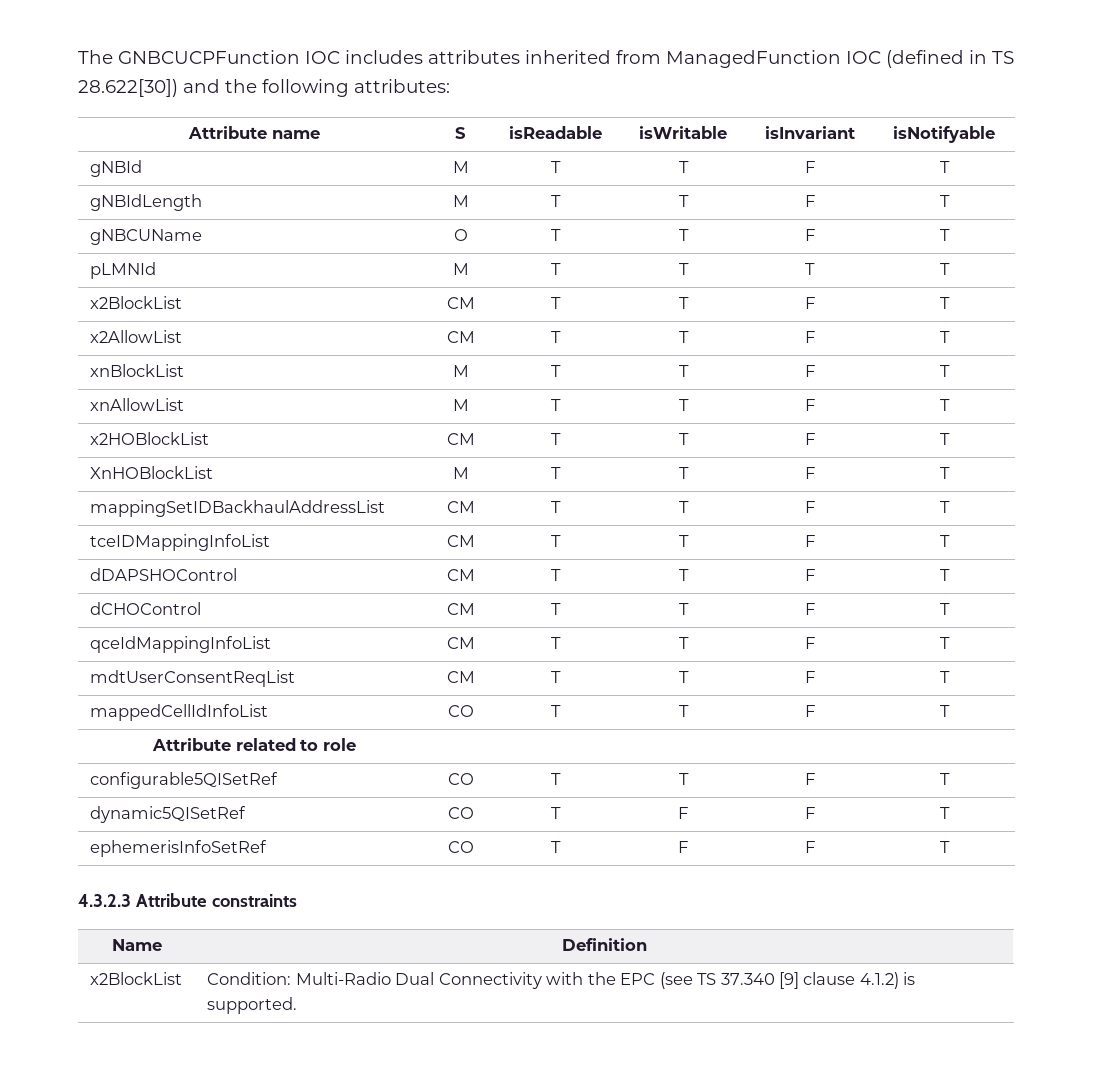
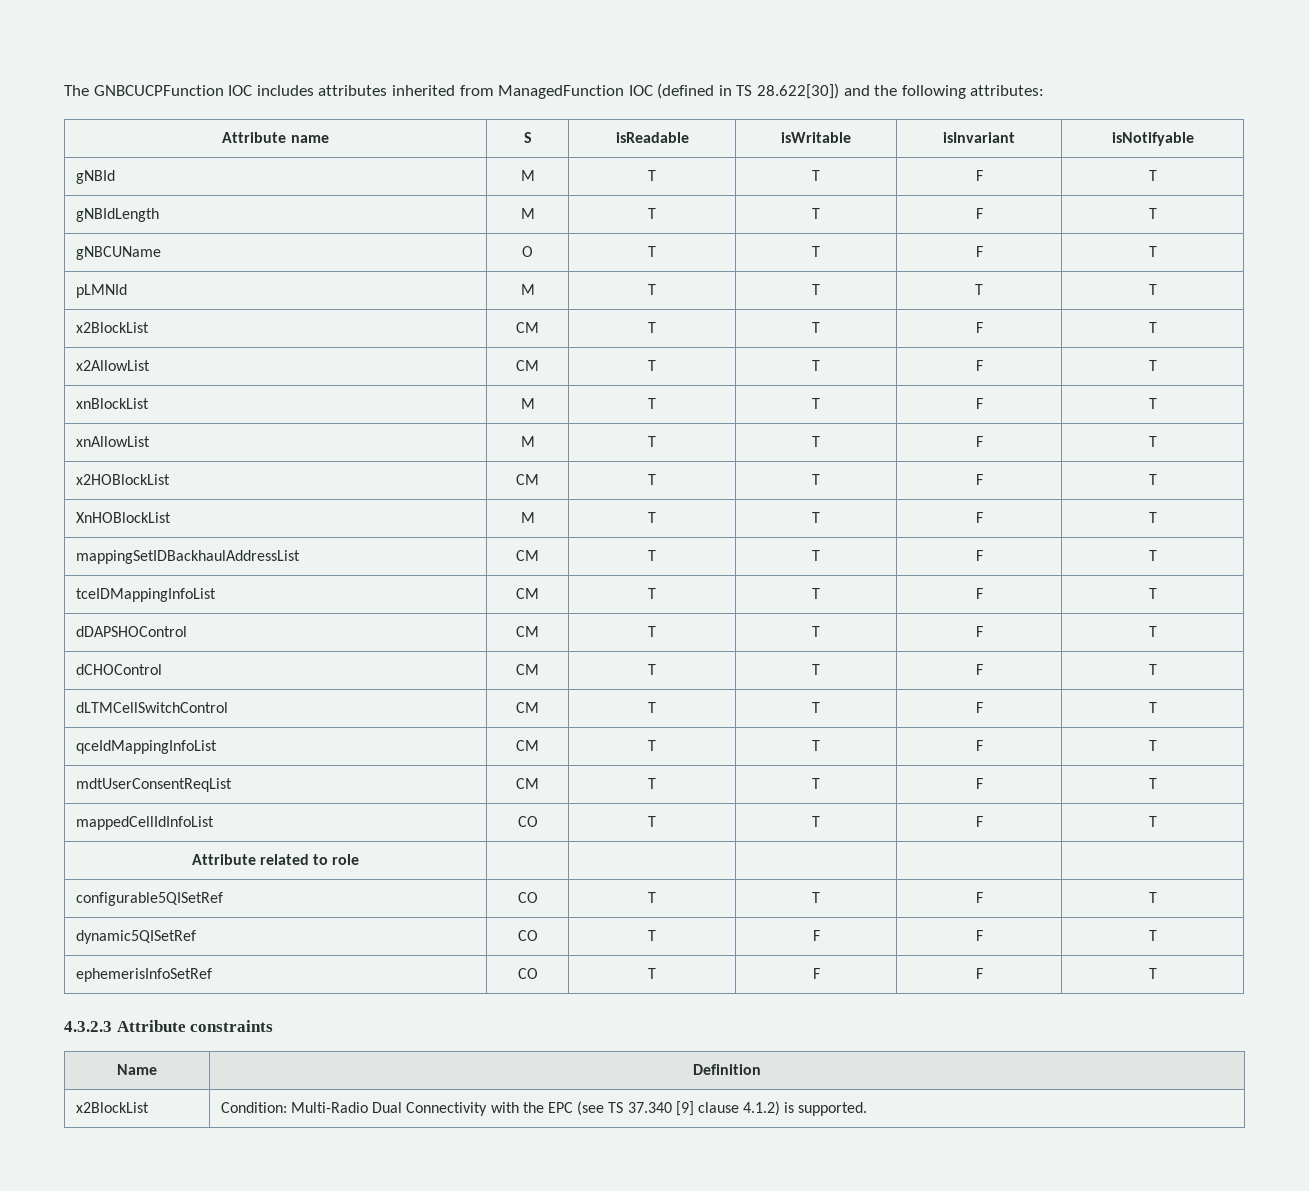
+ dLTMCellSwitchControl | CM | T | T | F | T

